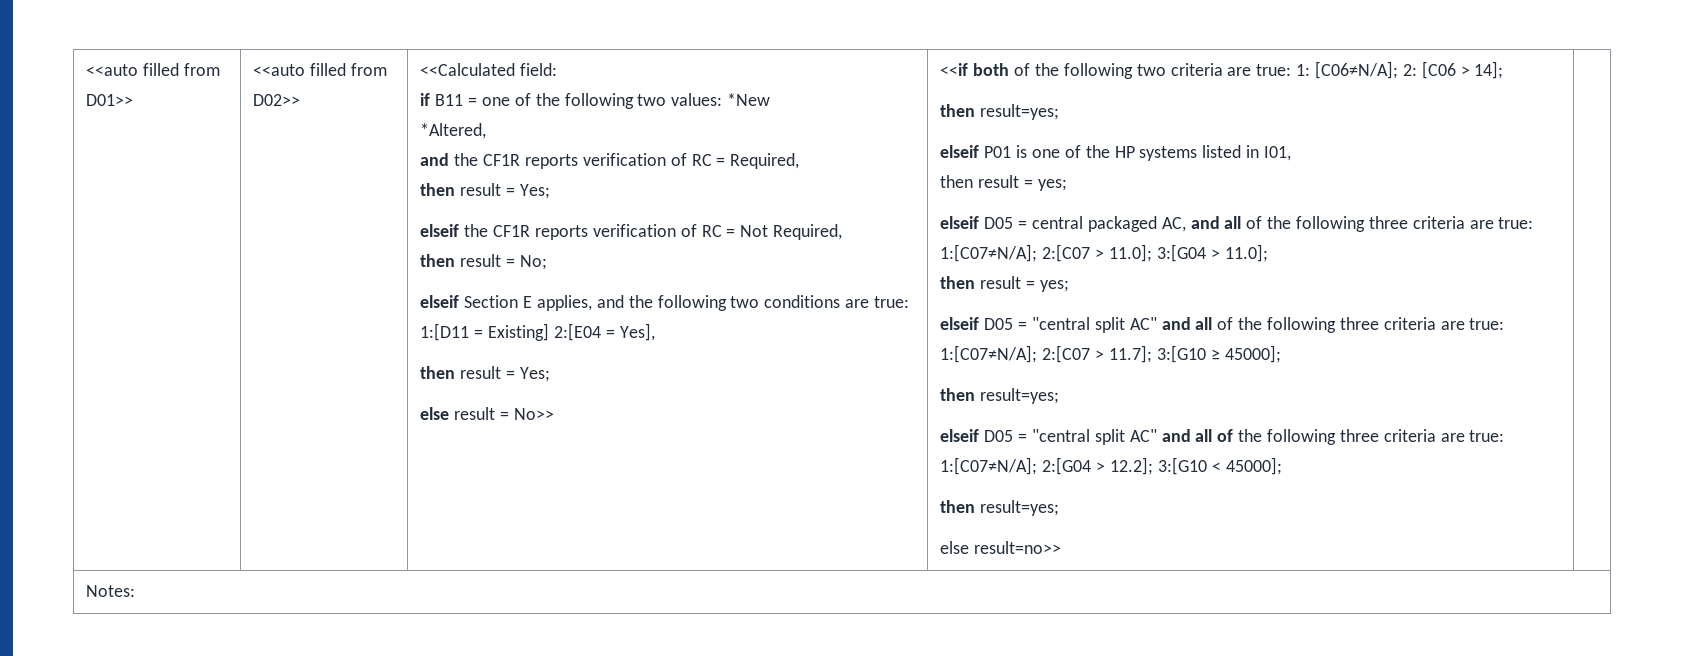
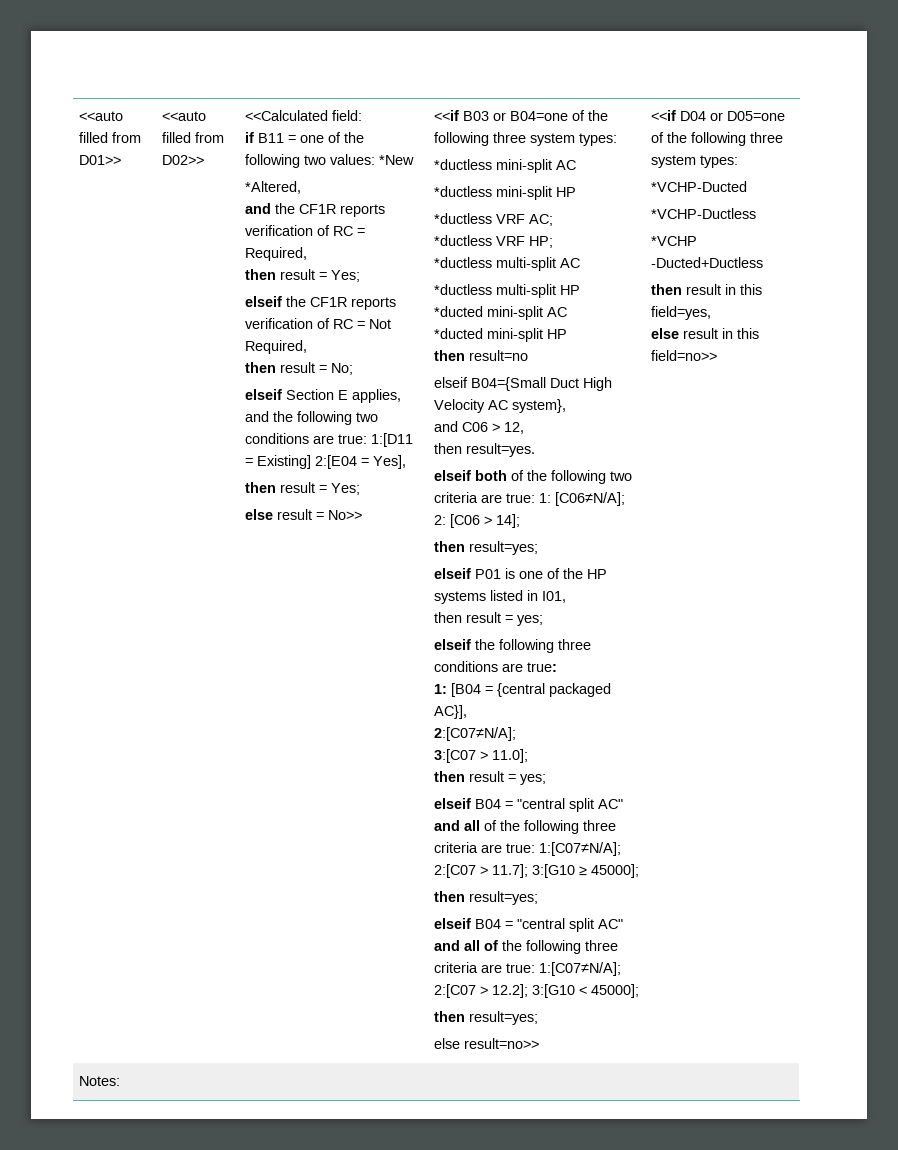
- <<if both of the following two criteria are true: 1: [C06≠N/A]; 2: [C06 > 14];
+ <<if B03 or B04=one of the following three system types:
+ *ductless mini-split AC
+ *ductless mini-split HP
+ *ductless VRF AC;
+ *ductless VRF HP;
+ *ductless multi-split AC
+ *ductless multi-split HP
+ *ducted mini-split AC
+ *ducted mini-split HP
+ then result=no
+ elseif B04={Small Duct High Velocity AC system},
+ and C06 > 12,
+ then result=yes.
+ elseif both of the following two criteria are true: 1: [C06≠N/A]; 2: [C06 > 14];
- elseif D05 = central packaged AC, and all of the following three criteria are true: 1:[C07≠N/A]; 2:[C07 > 11.0]; 3:[G04 > 11.0];
+ elseif the following three conditions are true:
+ 1: [B04 = {central packaged AC}],
+ 2:[C07≠N/A];
+ 3:[C07 > 11.0];
- elseif D05 = "central split AC" and all of the following three criteria are true: 1:[C07≠N/A]; 2:[C07 > 11.7]; 3:[G10 ≥ 45000];
+ elseif B04 = "central split AC" and all of the following three criteria are true: 1:[C07≠N/A]; 2:[C07 > 11.7]; 3:[G10 ≥ 45000];
- elseif D05 = "central split AC" and all of the following three criteria are true: 1:[C07≠N/A]; 2:[G04 > 12.2]; 3:[G10 < 45000];
+ elseif B04 = "central split AC" and all of the following three criteria are true: 1:[C07≠N/A]; 2:[C07 > 12.2]; 3:[G10 < 45000];
+ <<if D04 or D05=one of the following three system types:
+ *VCHP-Ducted
+ *VCHP-Ductless
+ *VCHP -Ducted+Ductless
+ then result in this field=yes,
+ else result in this field=no>>

